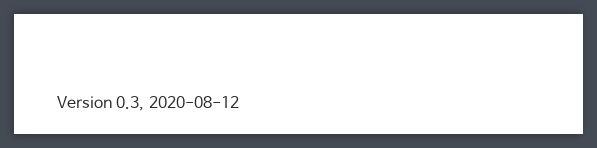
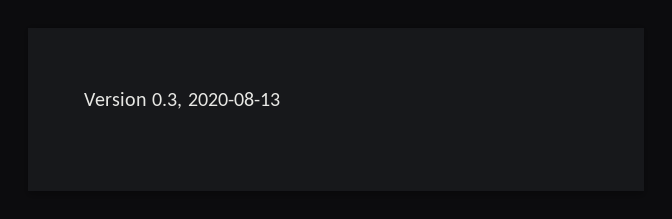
- Version 0.3, 2020-08-12
+ Version 0.3, 2020-08-13

